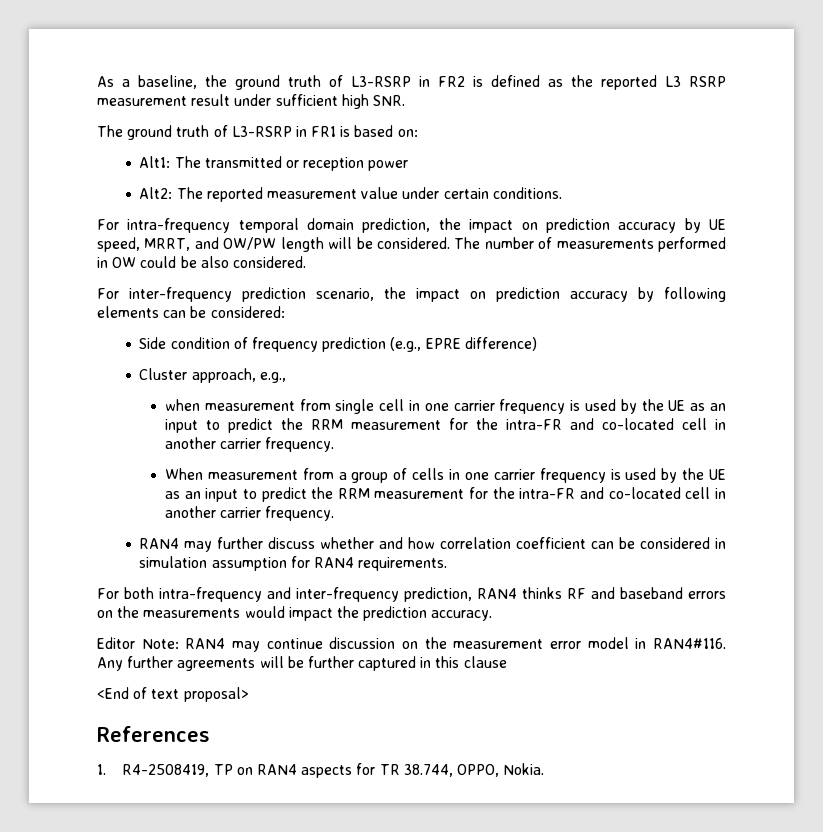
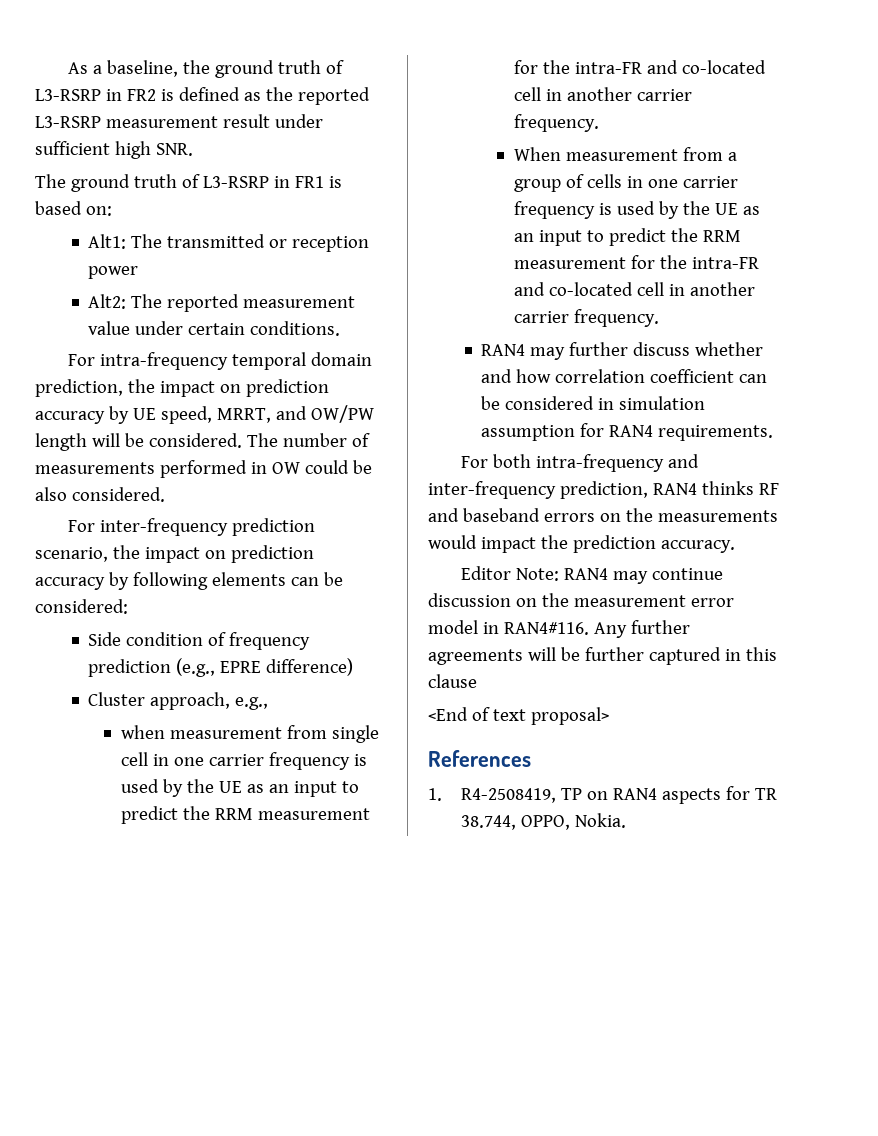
- As a baseline, the ground truth of L3-RSRP in FR2 is defined as the reported L3 RSRP measurement result under sufficient high SNR.
+ As a baseline, the ground truth of L3-RSRP in FR2 is defined as the reported L3-RSRP measurement result under sufficient high SNR.

